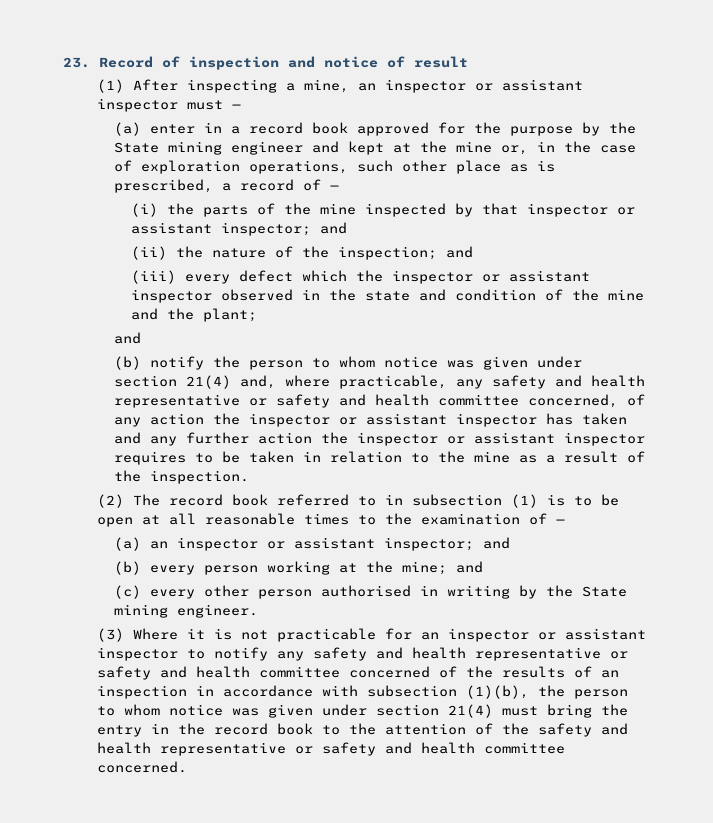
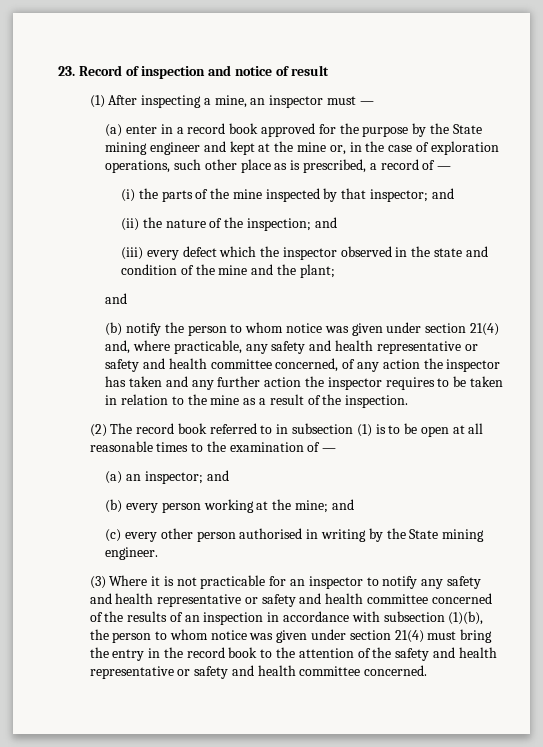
- (1) After inspecting a mine, an inspector or assistant inspector must —
+ (1) After inspecting a mine, an inspector must —
- (i) the parts of the mine inspected by that inspector or assistant inspector; and
+ (i) the parts of the mine inspected by that inspector; and
- (iii) every defect which the inspector or assistant inspector observed in the state and condition of the mine and the plant;
+ (iii) every defect which the inspector observed in the state and condition of the mine and the plant;
- (b) notify the person to whom notice was given under section 21(4) and, where practicable, any safety and health representative or safety and health committee concerned, of any action the inspector or assistant inspector has taken and any further action the inspector or assistant inspector requires to be taken in relation to the mine as a result of the inspection.
+ (b) notify the person to whom notice was given under section 21(4) and, where practicable, any safety and health representative or safety and health committee concerned, of any action the inspector has taken and any further action the inspector requires to be taken in relation to the mine as a result of the inspection.
- (a) an inspector or assistant inspector; and
+ (a) an inspector; and
- (3) Where it is not practicable for an inspector or assistant inspector to notify any safety and health representative or safety and health committee concerned of the results of an inspection in accordance with subsection (1)(b), the person to whom notice was given under section 21(4) must bring the entry in the record book to the attention of the safety and health representative or safety and health committee concerned.
+ (3) Where it is not practicable for an inspector to notify any safety and health representative or safety and health committee concerned of the results of an inspection in accordance with subsection (1)(b), the person to whom notice was given under section 21(4) must bring the entry in the record book to the attention of the safety and health representative or safety and health committee concerned.

